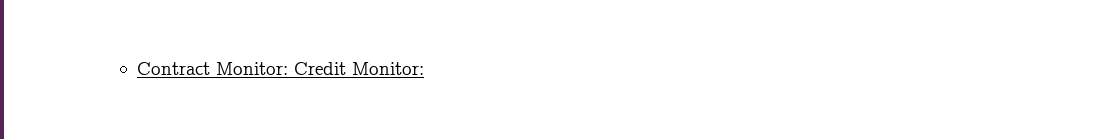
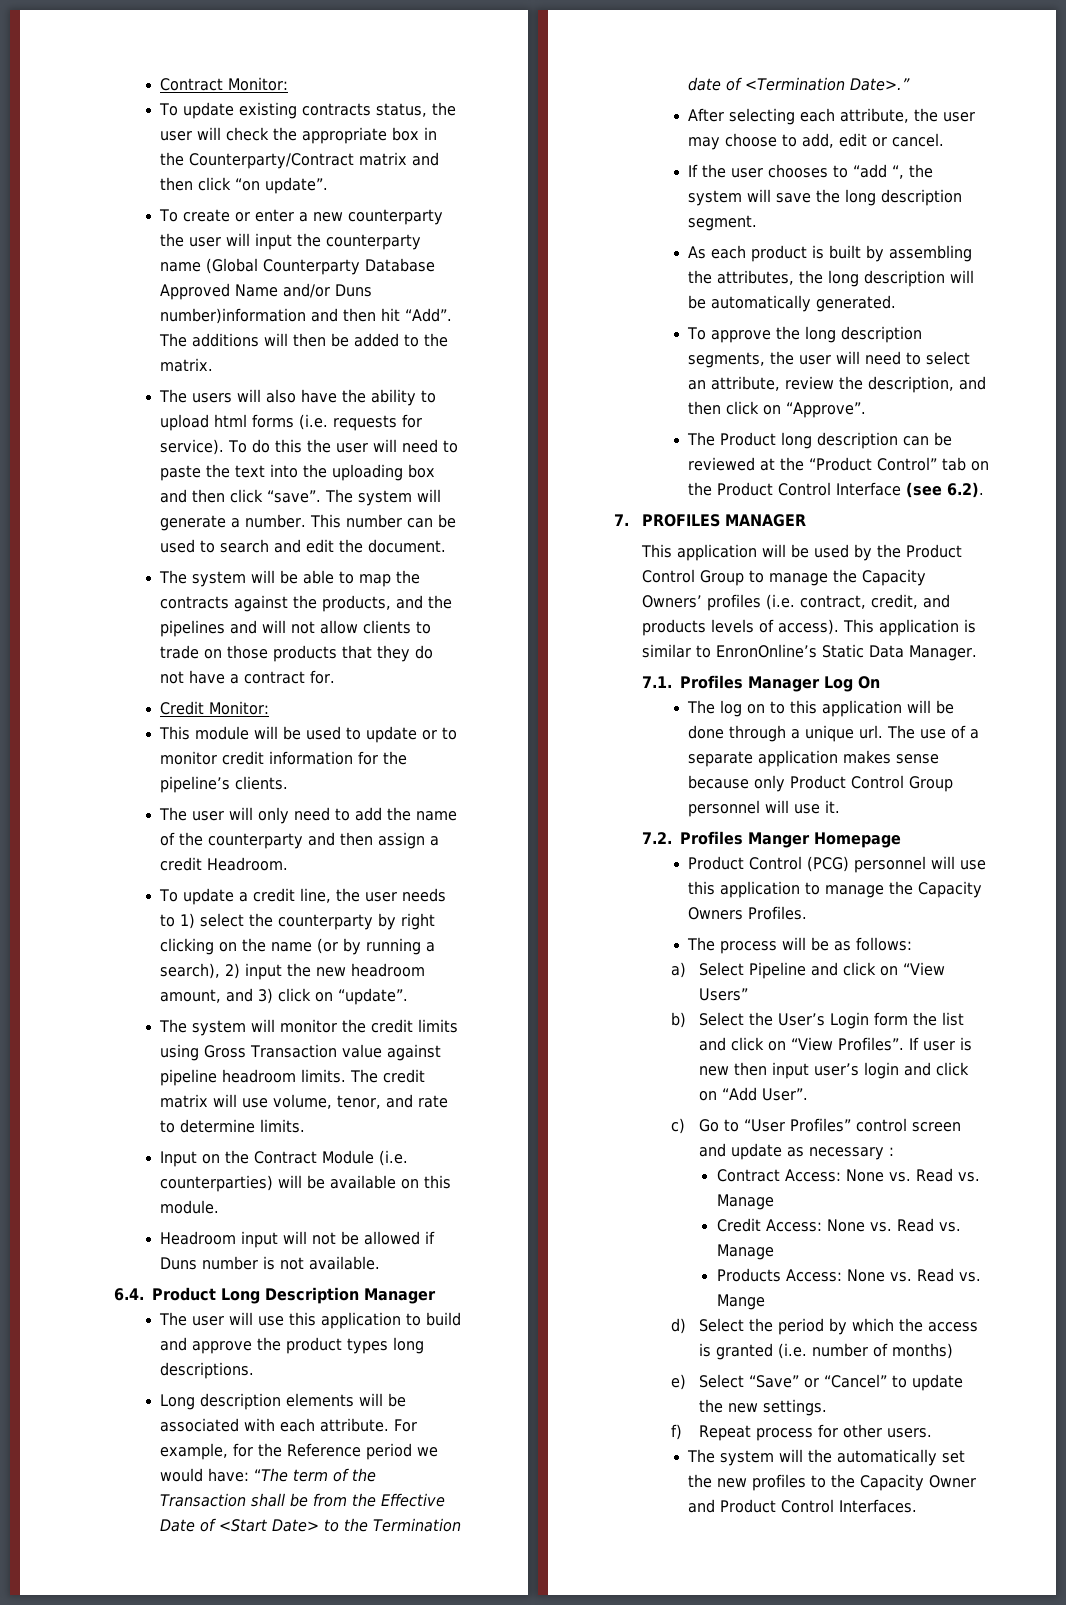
- Contract Monitor: Credit Monitor:
+ Contract Monitor:
+ To update existing contracts status, the user will check the appropriate box in the Counterparty/Contract matrix and then click “on update”.
+ To create or enter a new counterparty the user will input the counterparty name (Global Counterparty Database Approved Name and/or Duns number)information and then hit “Add”. The additions will then be added to the matrix.
+ The users will also have the ability to upload html forms (i.e. requests for service). To do this the user will need to paste the text into the uploading box and then click “save”. The system will generate a number. This number can be used to search and edit the document.
+ The system will be able to map the contracts against the products, and the pipelines and will not allow clients to trade on those products that they do not have a contract for.
+ Credit Monitor:
+ This module will be used to update or to monitor credit information for the pipeline’s clients.
+ The user will only need to add the name of the counterparty and then assign a credit Headroom.
+ To update a credit line, the user needs to 1) select the counterparty by right clicking on the name (or by running a search), 2) input the new headroom amount, and 3) click on “update”.
+ The system will monitor the credit limits using Gross Transaction value against pipeline headroom limits. The credit matrix will use volume, tenor, and rate to determine limits.
+ Input on the Contract Module (i.e. counterparties) will be available on this module.
+ Headroom input will not be allowed if Duns number is not available.
+ 6.4. Product Long Description Manager
+ The user will use this application to build and approve the product types long descriptions.
+ Long description elements will be associated with each attribute. For example, for the Reference period we would have: “The term of the Transaction shall be from the Effective Date of <Start Date> to the Termination date of <Termination Date>.”
+ After selecting each attribute, the user may choose to add, edit or cancel.
+ If the user chooses to “add “, the system will save the long description segment.
+ As each product is built by assembling the attributes, the long description will be automatically generated.
+ To approve the long description segments, the user will need to select an attribute, review the description, and then click on “Approve”.
+ The Product long description can be reviewed at the “Product Control” tab on the Product Control Interface (see 6.2).
+ 7. PROFILES MANAGER
+ This application will be used by the Product Control Group to manage the Capacity Owners’ profiles (i.e. contract, credit, and products levels of access). This application is similar to EnronOnline’s Static Data Manager.
+ 7.1. Profiles Manager Log On
+ The log on to this application will be done through a unique url. The use of a separate application makes sense because only Product Control Group personnel will use it.
+ 7.2. Profiles Manger Homepage
+ Product Control (PCG) personnel will use this application to manage the Capacity Owners Profiles.
+ The process will be as follows:
+ a) Select Pipeline and click on “View Users”
+ b) Select the User’s Login form the list and click on “View Profiles”. If user is new then input user’s login and click on “Add User”.
+ c) Go to “User Profiles” control screen and update as necessary :
+ Contract Access: None vs. Read vs. Manage
+ Credit Access: None vs. Read vs. Manage
+ Products Access: None vs. Read vs. Mange
+ d) Select the period by which the access is granted (i.e. number of months)
+ e) Select “Save” or “Cancel” to update the new settings.
+ f) Repeat process for other users.
+ The system will the automatically set the new profiles to the Capacity Owner and Product Control Interfaces.

